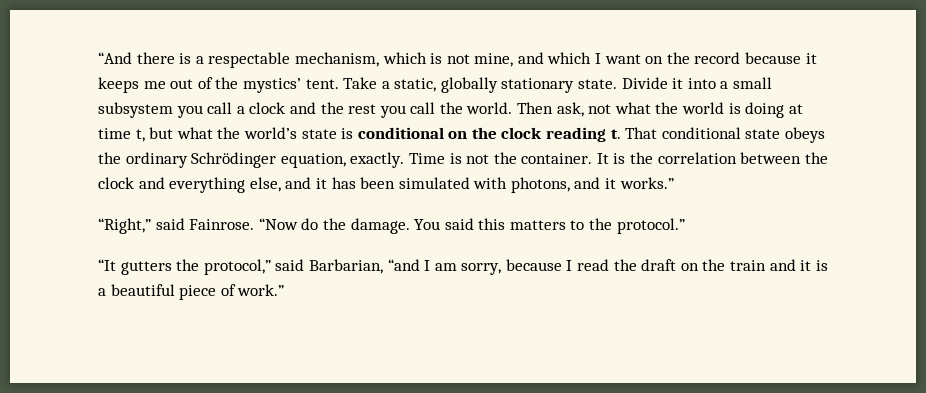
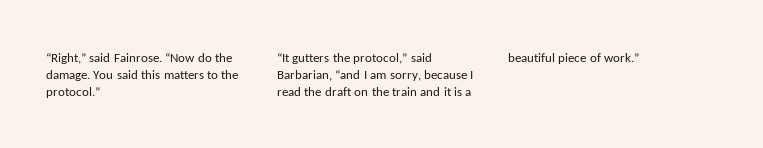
- “And there is a respectable mechanism, which is not mine, and which I want on the record because it keeps me out of the mystics’ tent. Take a static, globally stationary state. Divide it into a small subsystem you call a clock and the rest you call the world. Then ask, not what the world is doing at time t, but what the world’s state is conditional on the clock reading t. That conditional state obeys the ordinary Schrödinger equation, exactly. Time is not the container. It is the correlation between the clock and everything else, and it has been simulated with photons, and it works.”

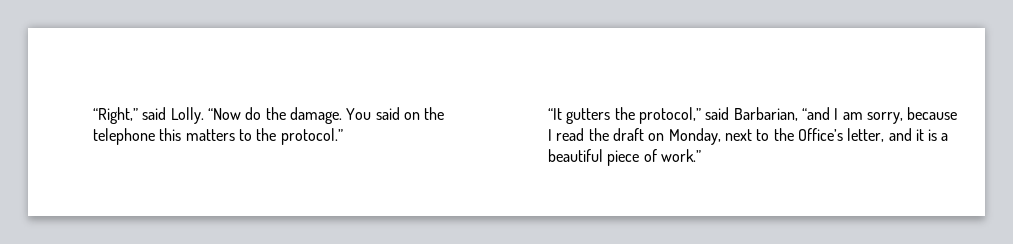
- “Right,” said Fainrose.
+ “Right,” said Lolly.
- You said this matters to the protocol.”
+ You said on the telephone this matters to the protocol.”
- “It gutters the protocol,” said Barbarian, “and I am sorry, because I read the draft on the train and it is a beautiful piece of work.”
+ “It gutters the protocol,” said Barbarian, “and I am sorry, because I read the draft on Monday, next to the Office’s letter, and it is a beautiful piece of work.”

